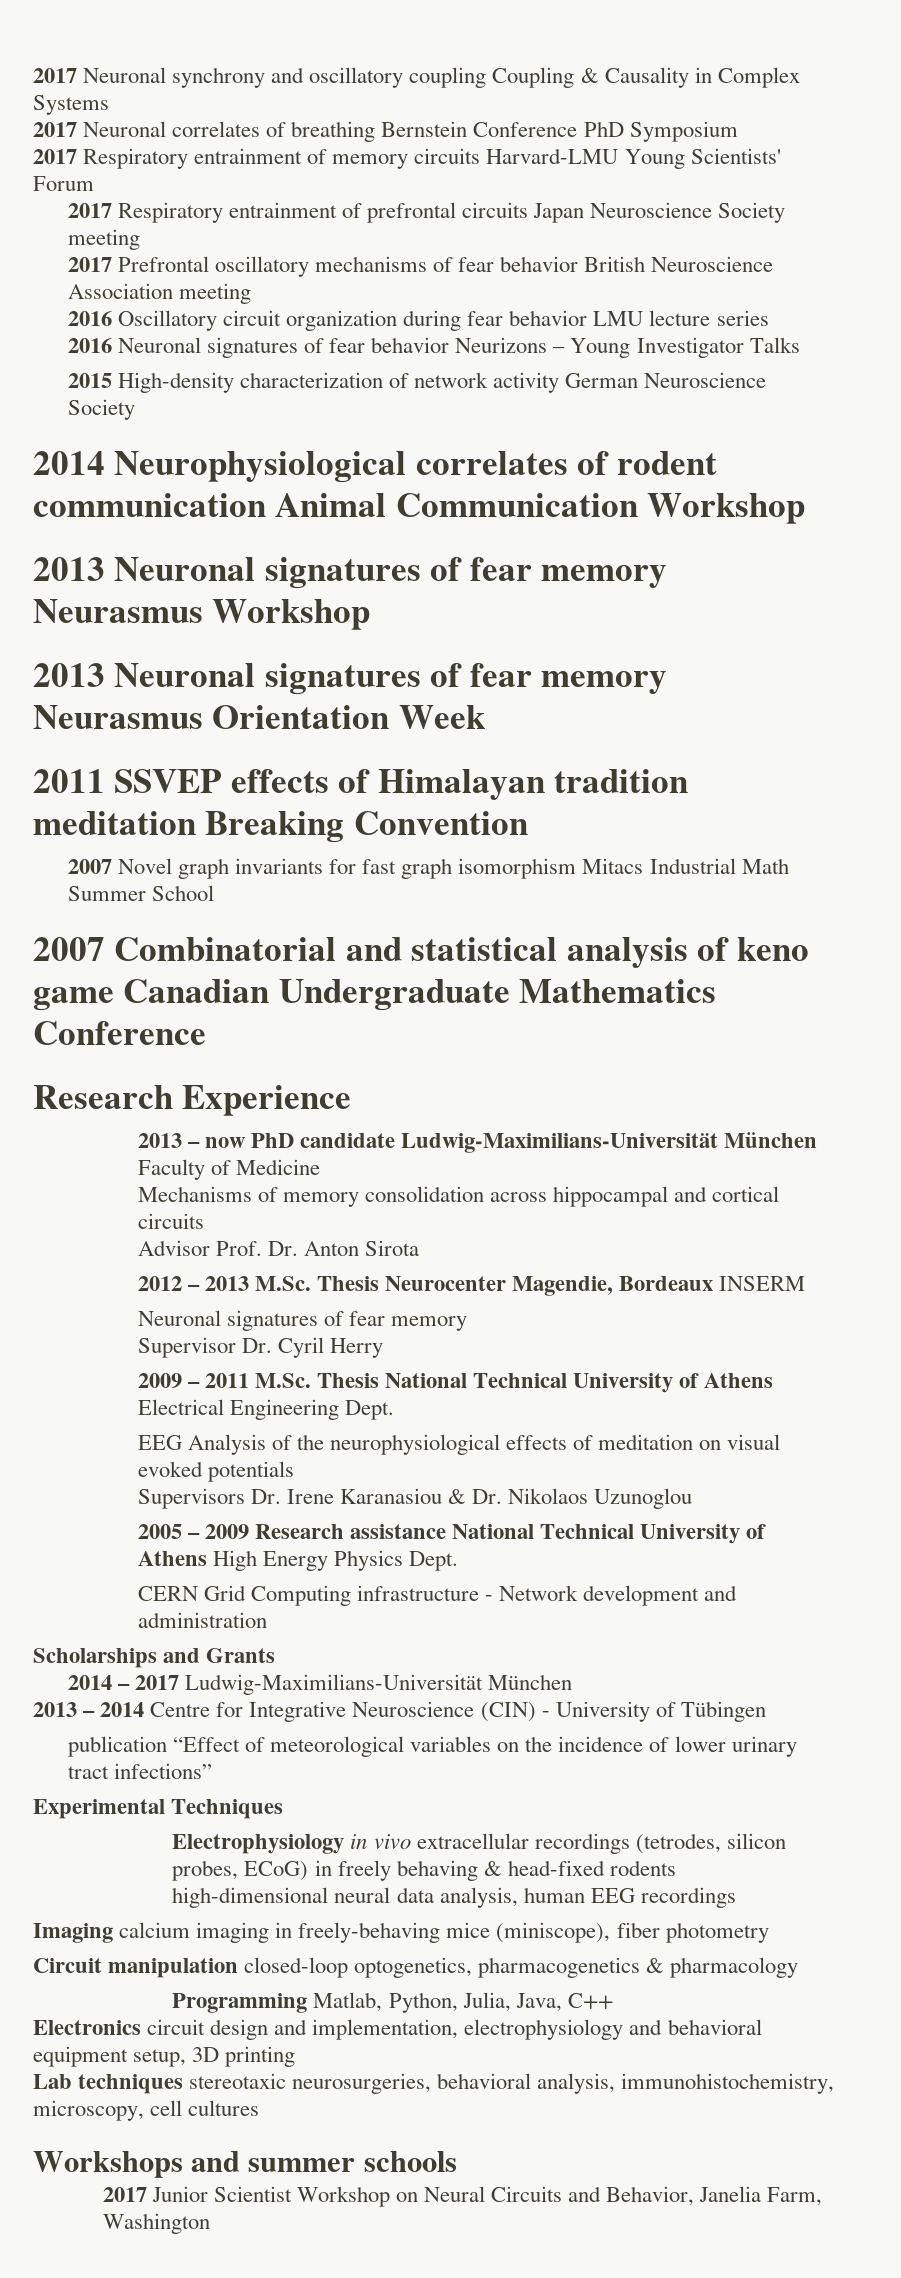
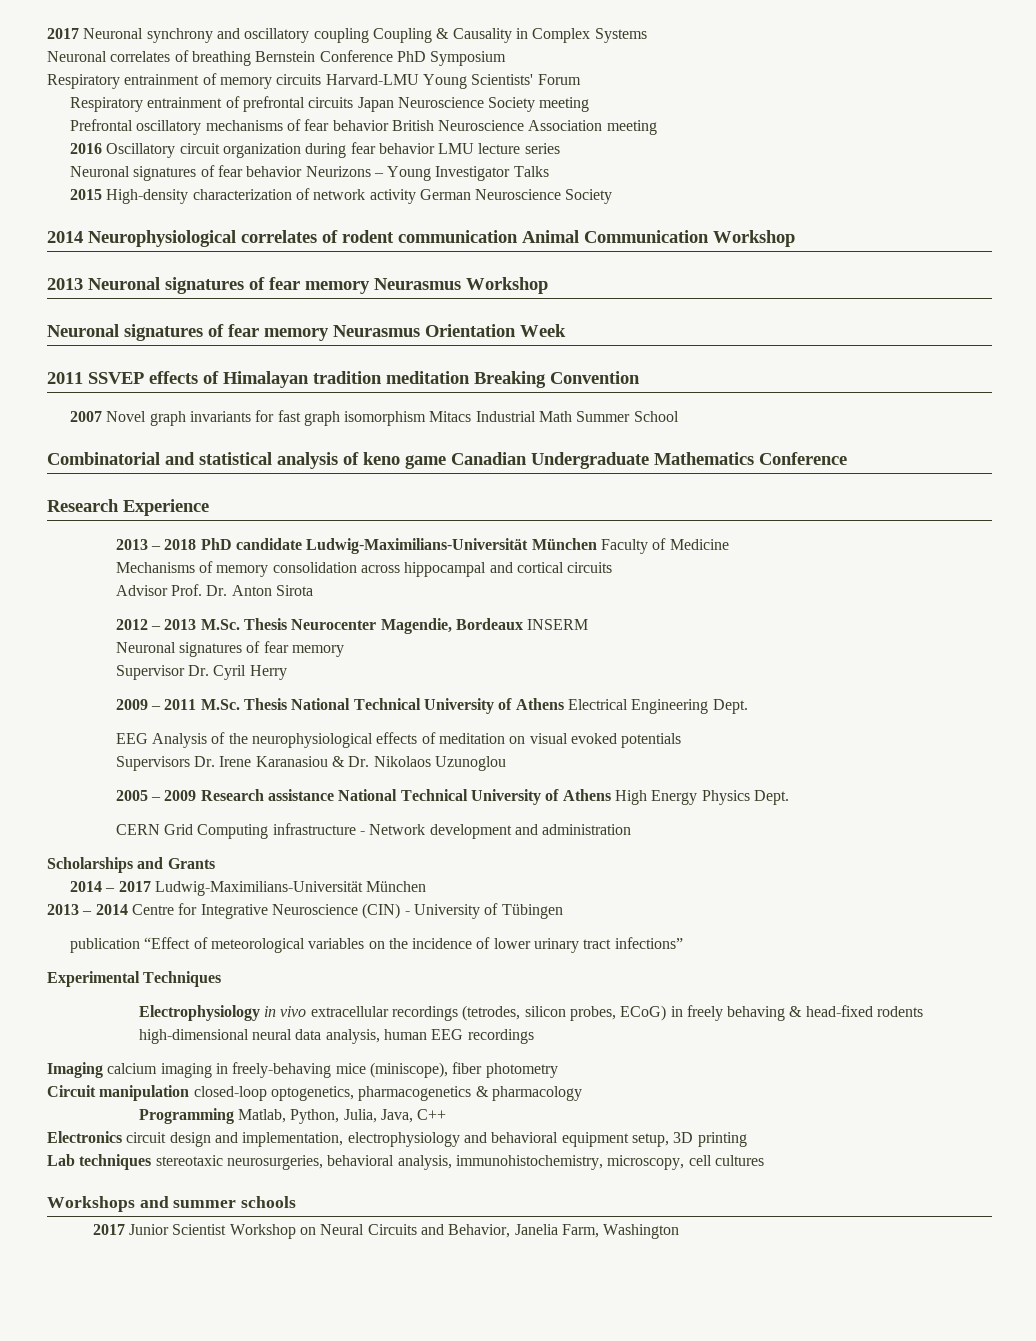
- 2017 Neuronal correlates of breathing Bernstein Conference PhD Symposium
+ Neuronal correlates of breathing Bernstein Conference PhD Symposium
- 2017 Respiratory entrainment of memory circuits Harvard-LMU Young Scientists' Forum
+ Respiratory entrainment of memory circuits Harvard-LMU Young Scientists' Forum
- 2017 Respiratory entrainment of prefrontal circuits Japan Neuroscience Society meeting
+ Respiratory entrainment of prefrontal circuits Japan Neuroscience Society meeting
- 2017 Prefrontal oscillatory mechanisms of fear behavior British Neuroscience Association meeting
+ Prefrontal oscillatory mechanisms of fear behavior British Neuroscience Association meeting
- 2016 Neuronal signatures of fear behavior Neurizons – Young Investigator Talks
+ Neuronal signatures of fear behavior Neurizons – Young Investigator Talks
- 2013 Neuronal signatures of fear memory Neurasmus Orientation Week
+ Neuronal signatures of fear memory Neurasmus Orientation Week
- 2007 Combinatorial and statistical analysis of keno game Canadian Undergraduate Mathematics Conference
+ Combinatorial and statistical analysis of keno game Canadian Undergraduate Mathematics Conference
- 2013 – now PhD candidate Ludwig-Maximilians-Universität München Faculty of Medicine
+ 2013 – 2018 PhD candidate Ludwig-Maximilians-Universität München Faculty of Medicine

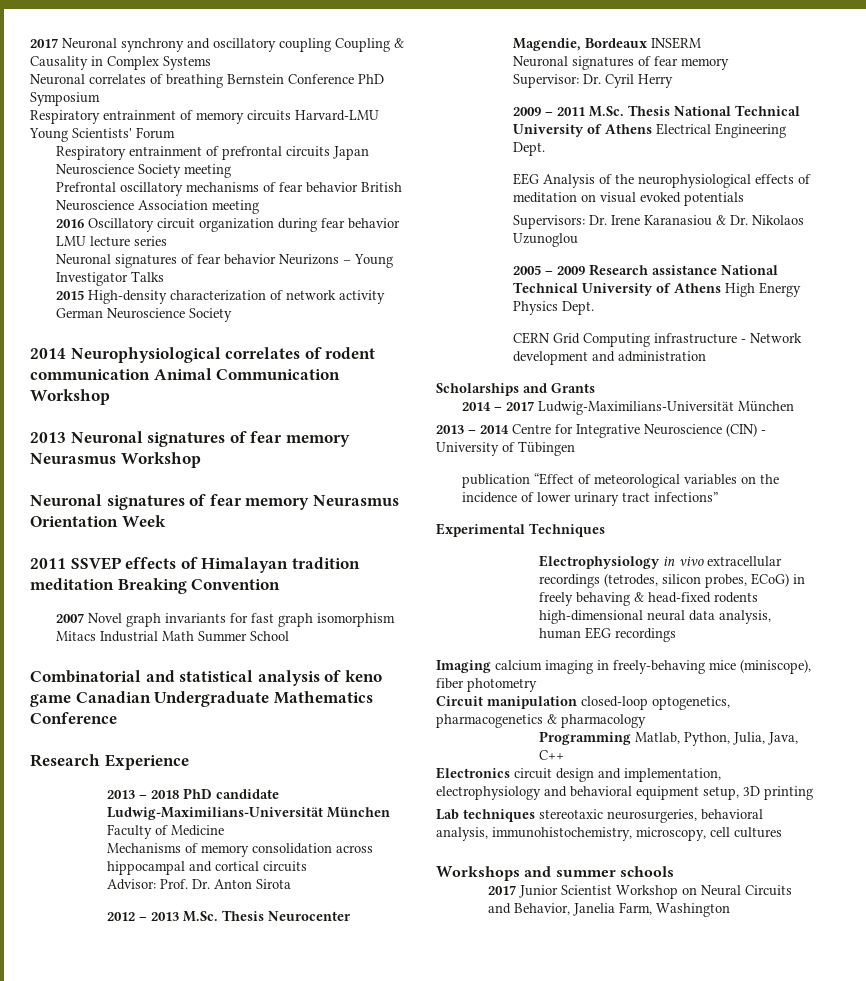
- Advisor Prof. Dr. Anton Sirota
+ Advisor: Prof. Dr. Anton Sirota
- Supervisor Dr. Cyril Herry
+ Supervisor: Dr. Cyril Herry
- Supervisors Dr. Irene Karanasiou & Dr. Nikolaos Uzunoglou
+ Supervisors: Dr. Irene Karanasiou & Dr. Nikolaos Uzunoglou

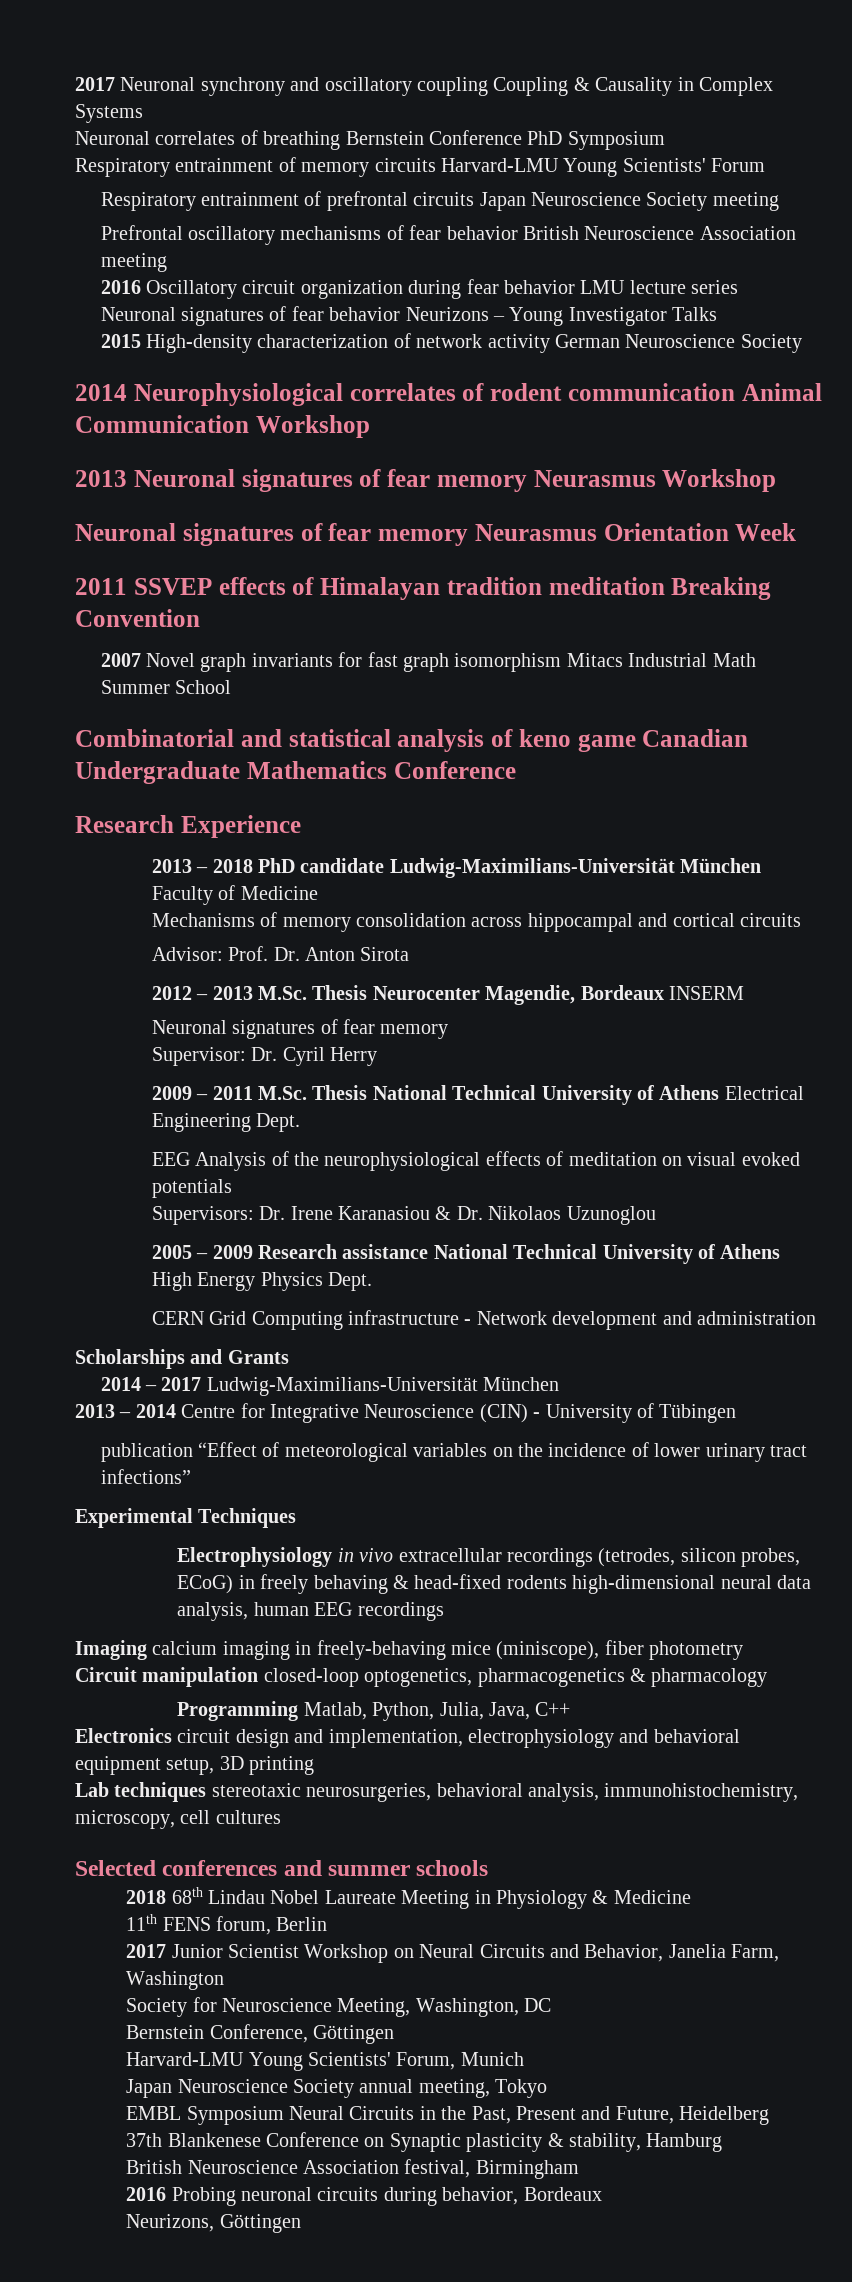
- Workshops and summer schools
+ Selected conferences and summer schools
+ 2018 68th Lindau Nobel Laureate Meeting in Physiology & Medicine
+ 11th FENS forum, Berlin
+ Society for Neuroscience Meeting, Washington, DC
+ Bernstein Conference, Göttingen
+ Harvard-LMU Young Scientists' Forum, Munich
+ Japan Neuroscience Society annual meeting, Tokyo
+ EMBL Symposium Neural Circuits in the Past, Present and Future, Heidelberg
+ 37th Blankenese Conference on Synaptic plasticity & stability, Hamburg
+ British Neuroscience Association festival, Birmingham
+ 2016 Probing neuronal circuits during behavior, Bordeaux
+ Neurizons, Göttingen

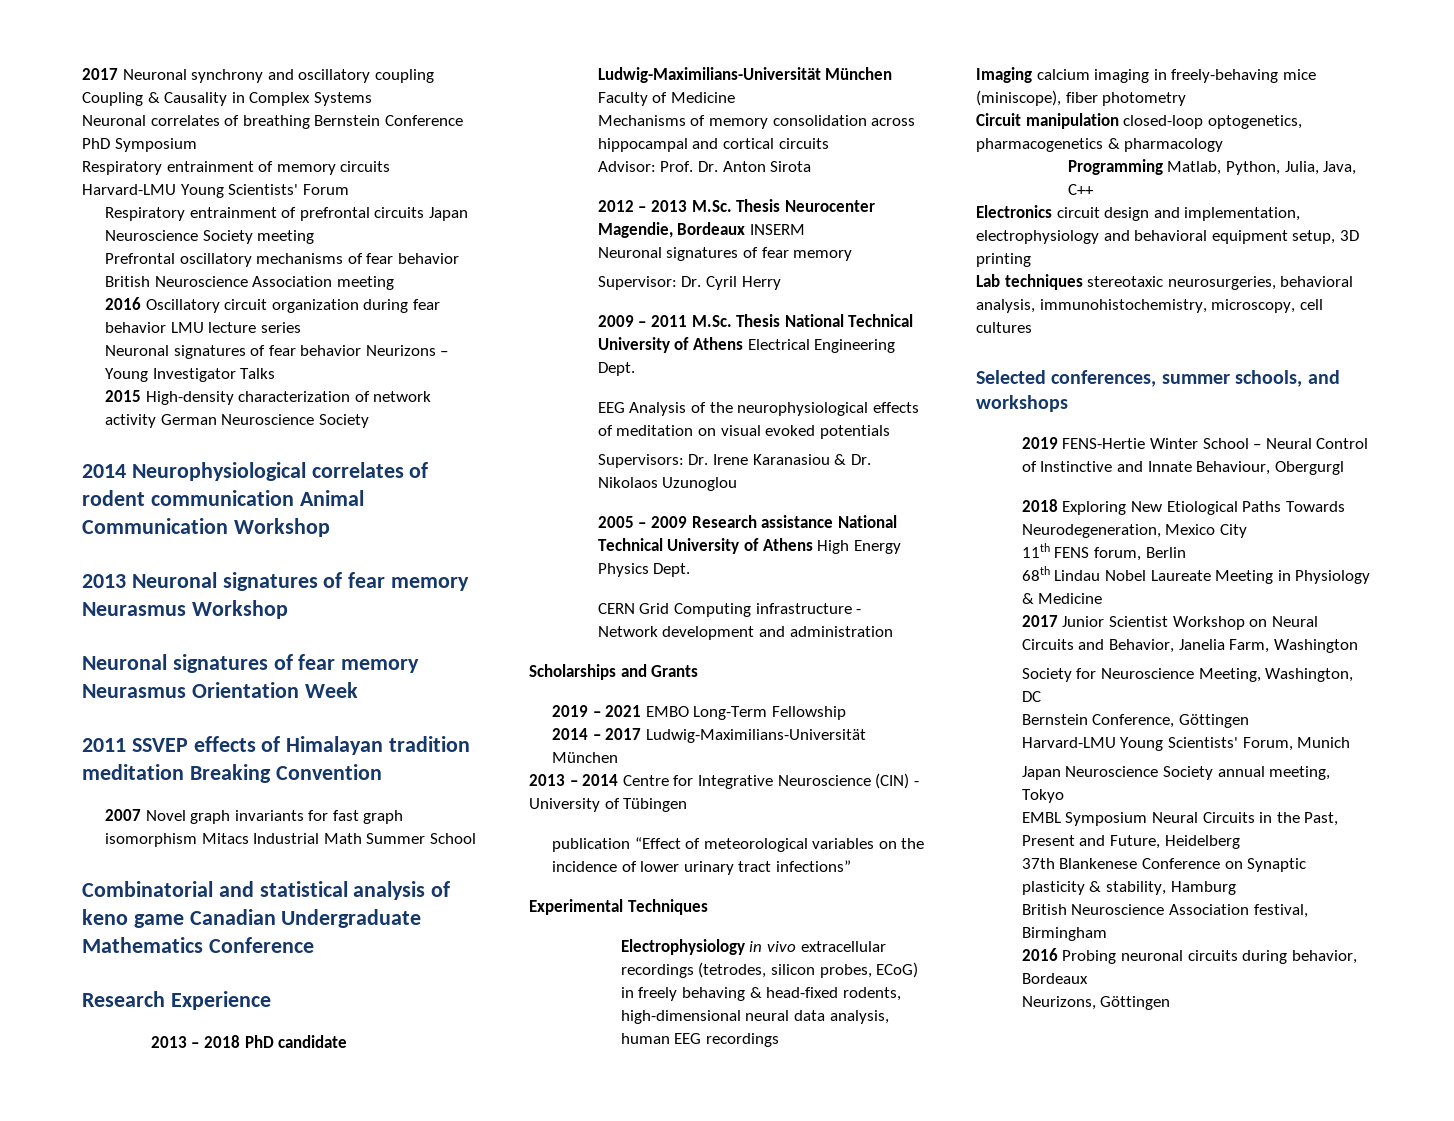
+ 2019 – 2021 EMBO Long-Term Fellowship
- Electrophysiology in vivo extracellular recordings (tetrodes, silicon probes, ECoG) in freely behaving & head-fixed rodents high-dimensional neural data analysis, human EEG recordings
+ Electrophysiology in vivo extracellular recordings (tetrodes, silicon probes, ECoG) in freely behaving & head-fixed rodents, high-dimensional neural data analysis, human EEG recordings
- Selected conferences and summer schools
- 2018 68th Lindau Nobel Laureate Meeting in Physiology & Medicine
+ Selected conferences, summer schools, and workshops
+ 2019 FENS-Hertie Winter School – Neural Control of Instinctive and Innate Behaviour, Obergurgl
+ 2018 Exploring New Etiological Paths Towards Neurodegeneration, Mexico City
+ 11th FENS forum, Berlin
+ 68th Lindau Nobel Laureate Meeting in Physiology & Medicine
- 11th FENS forum, Berlin

